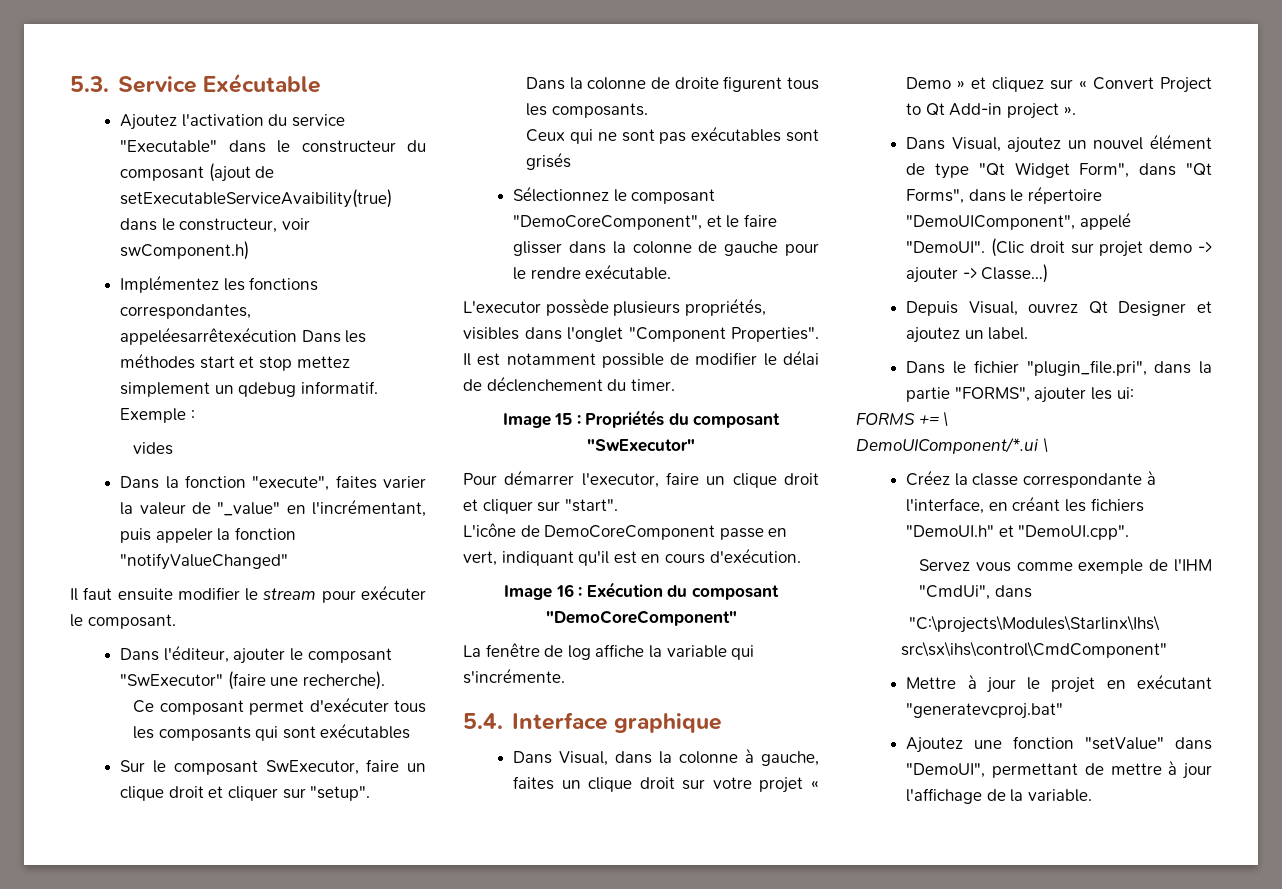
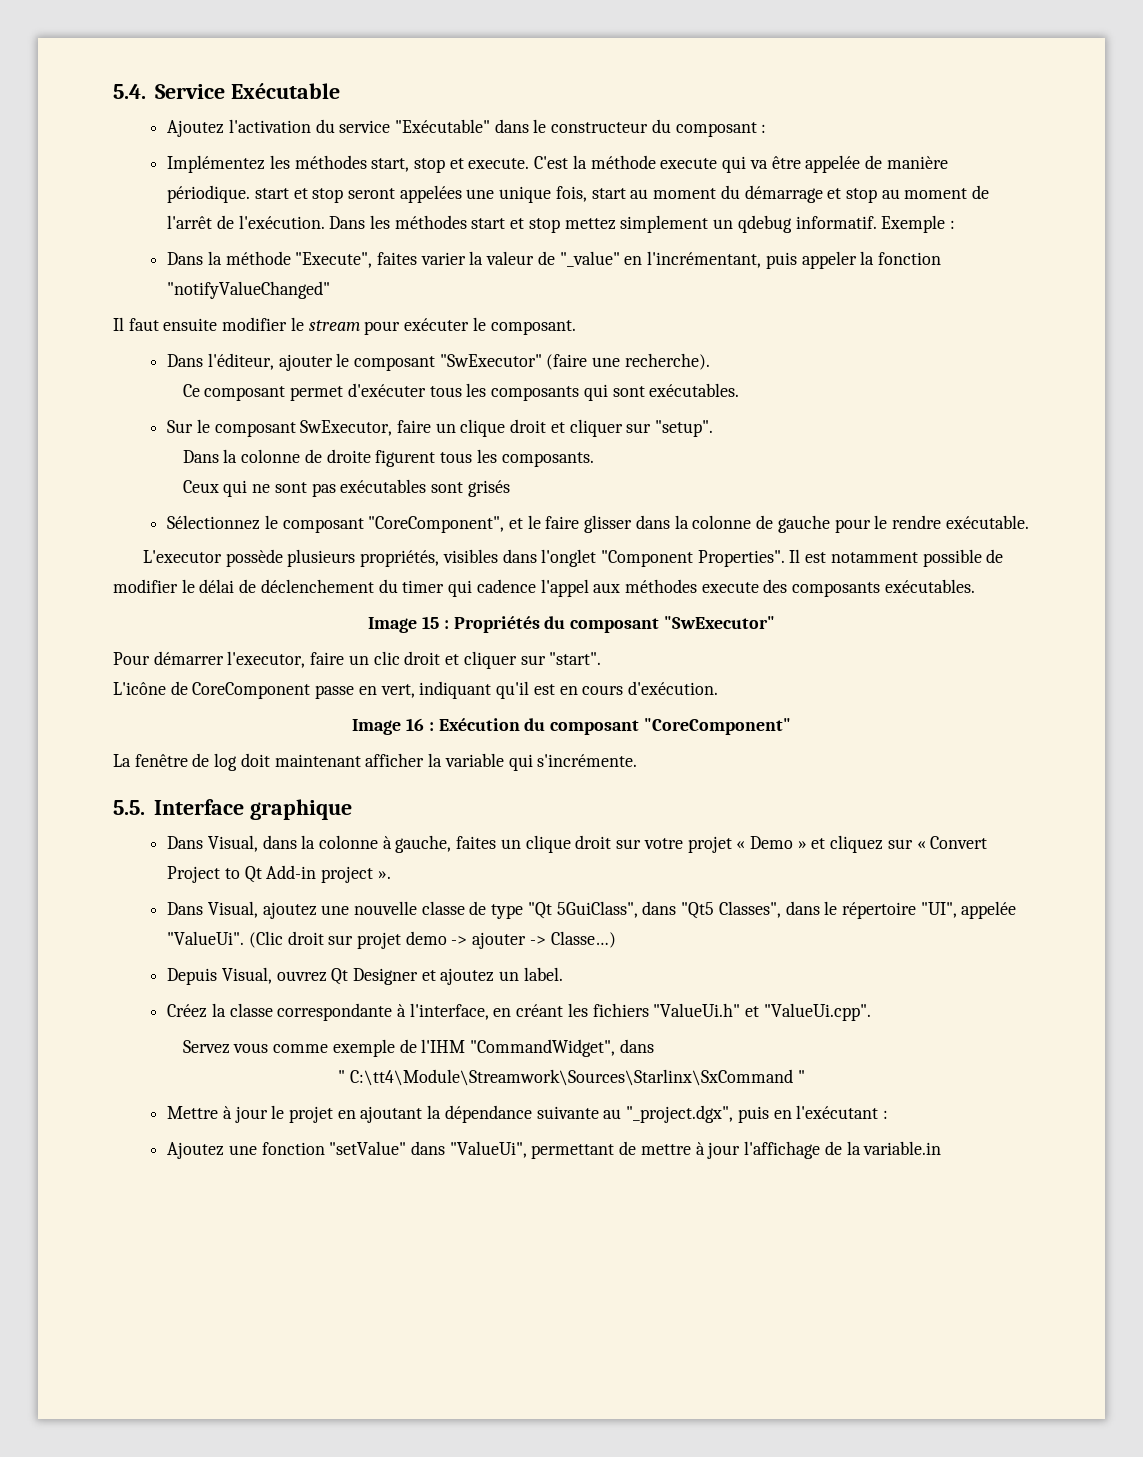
- 5.3. Service Exécutable
+ 5.4. Service Exécutable
- Ajoutez l'activation du service "Executable" dans le constructeur du composant (ajout de setExecutableServiceAvaibility(true) dans le constructeur, voir swComponent.h)
- Implémentez les fonctions correspondantes, appeléesarrêtexécution Dans les méthodes start et stop mettez simplement un qdebug informatif.
+ Ajoutez l'activation du service "Exécutable" dans le constructeur du composant :
+ Implémentez les méthodes start, stop et execute. C'est la méthode execute qui va être appelée de manière périodique. start et stop seront appelées une unique fois, start au moment du démarrage et stop au moment de l'arrêt de l'exécution. Dans les méthodes start et stop mettez simplement un qdebug informatif.
- vides
- Dans la fonction "execute", faites varier la valeur de "_value" en l'incrémentant, puis appeler la fonction "notifyValueChanged"
+ Dans la méthode "Execute", faites varier la valeur de "_value" en l'incrémentant, puis appeler la fonction "notifyValueChanged"
- Ce composant permet d'exécuter tous les composants qui sont exécutables
+ Ce composant permet d'exécuter tous les composants qui sont exécutables.
- Sélectionnez le composant "DemoCoreComponent", et le faire glisser dans la colonne de gauche pour le rendre exécutable.
+ Sélectionnez le composant "CoreComponent", et le faire glisser dans la colonne de gauche pour le rendre exécutable.
- Il est notamment possible de modifier le délai de déclenchement du timer.
+ Il est notamment possible de modifier le délai de déclenchement du timer qui cadence l'appel aux méthodes execute des composants exécutables.
- Pour démarrer l'executor, faire un clique droit et cliquer sur "start".
+ Pour démarrer l'executor, faire un clic droit et cliquer sur "start".
- L'icône de DemoCoreComponent passe en vert, indiquant qu'il est en cours d'exécution.
+ L'icône de CoreComponent passe en vert, indiquant qu'il est en cours d'exécution.
- Image 16 : Exécution du composant "DemoCoreComponent"
+ Image 16 : Exécution du composant "CoreComponent"
- La fenêtre de log affiche la variable qui s'incrémente.
+ La fenêtre de log doit maintenant afficher la variable qui s'incrémente.
- 5.4. Interface graphique
+ 5.5. Interface graphique
- Dans Visual, ajoutez un nouvel élément de type "Qt Widget Form", dans "Qt Forms", dans le répertoire "DemoUIComponent", appelé "DemoUI".
+ Dans Visual, ajoutez une nouvelle classe de type "Qt 5GuiClass", dans "Qt5 Classes", dans le répertoire "UI", appelée "ValueUi".
- Dans le fichier "plugin_file.pri", dans la partie "FORMS", ajouter les ui:
- FORMS += \
- DemoUIComponent/*.ui \
- Créez la classe correspondante à l'interface, en créant les fichiers "DemoUI.h" et "DemoUI.cpp".
+ Créez la classe correspondante à l'interface, en créant les fichiers "ValueUi.h" et "ValueUi.cpp".
- Servez vous comme exemple de l'IHM "CmdUi", dans
+ Servez vous comme exemple de l'IHM "CommandWidget", dans
- "C:\projects\Modules\Starlinx\Ihs\ src\sx\ihs\control\CmdComponent"
+ " C:\tt4\Module\Streamwork\Sources\Starlinx\SxCommand "
- Mettre à jour le projet en exécutant "generatevcproj.bat"
+ Mettre à jour le projet en ajoutant la dépendance suivante au "_project.dgx", puis en l'exécutant :
- Ajoutez une fonction "setValue" dans "DemoUI", permettant de mettre à jour l'affichage de la variable.
+ Ajoutez une fonction "setValue" dans "ValueUi", permettant de mettre à jour l'affichage de la variable.in

